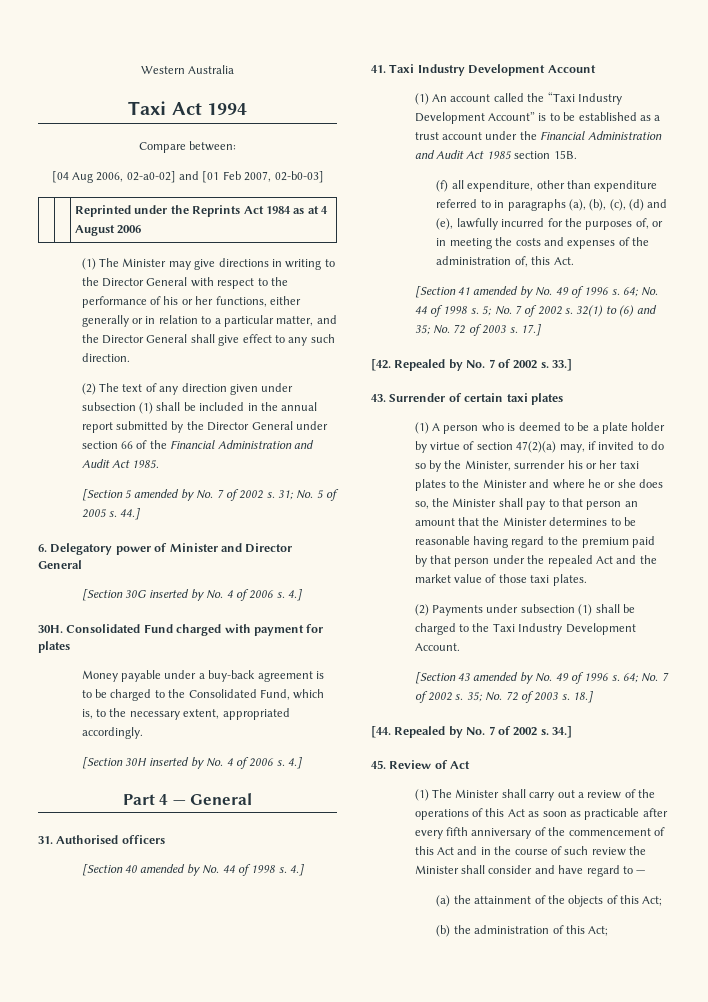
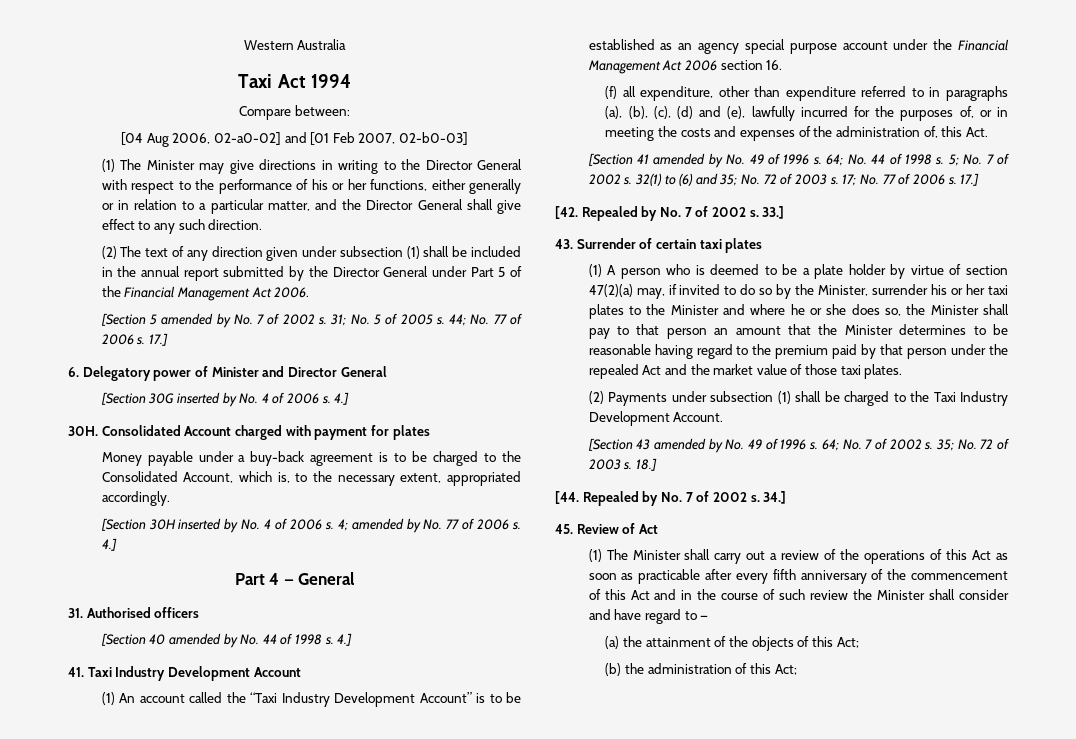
- | | Reprinted under the Reprints Act 1984 as at 4 August 2006
- (2) The text of any direction given under subsection (1) shall be included in the annual report submitted by the Director General under section 66 of the Financial Administration and Audit Act 1985.
+ (2) The text of any direction given under subsection (1) shall be included in the annual report submitted by the Director General under Part 5 of the Financial Management Act 2006.
- 44.]
+ 44; No. 77 of 2006 s. 17.]
- Consolidated Fund charged with payment for plates
+ Consolidated Account charged with payment for plates
- Money payable under a buy-back agreement is to be charged to the Consolidated Fund, which is, to the necessary extent, appropriated accordingly.
+ Money payable under a buy-back agreement is to be charged to the Consolidated Account, which is, to the necessary extent, appropriated accordingly.
+ 4; amended by No. 77 of 2006 s.
- (1) An account called the “Taxi Industry Development Account” is to be established as a trust account under the Financial Administration and Audit Act 1985 section 15B.
+ (1) An account called the “Taxi Industry Development Account” is to be established as an agency special purpose account under the Financial Management Act 2006 section 16.
+ 17; No. 77 of 2006 s.

